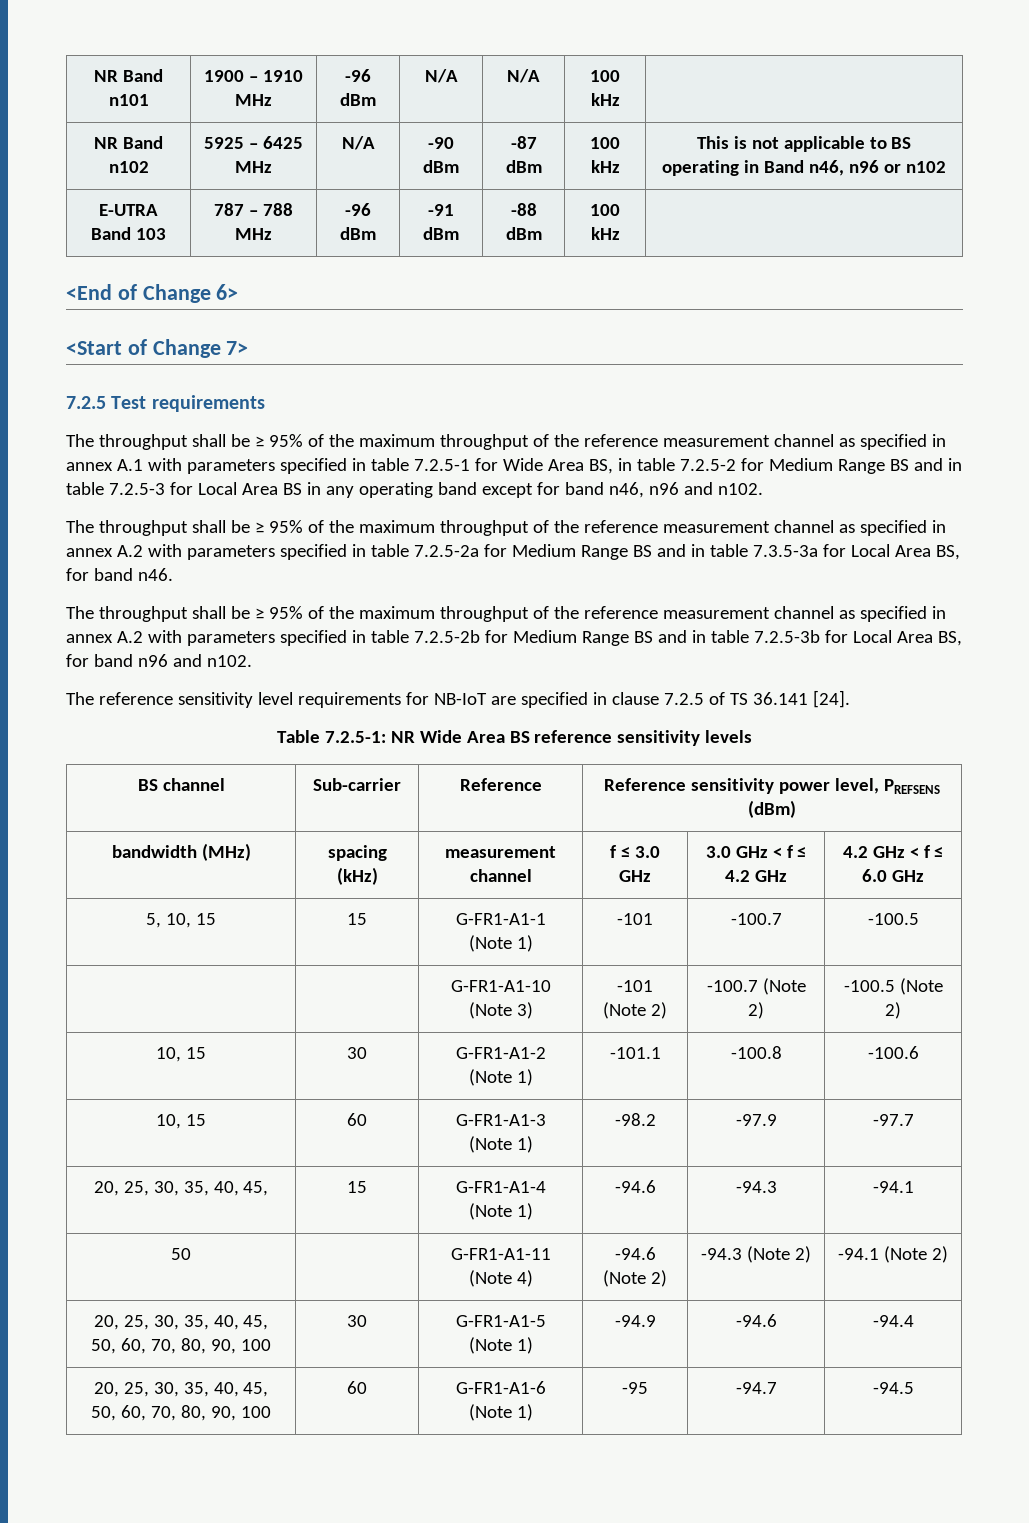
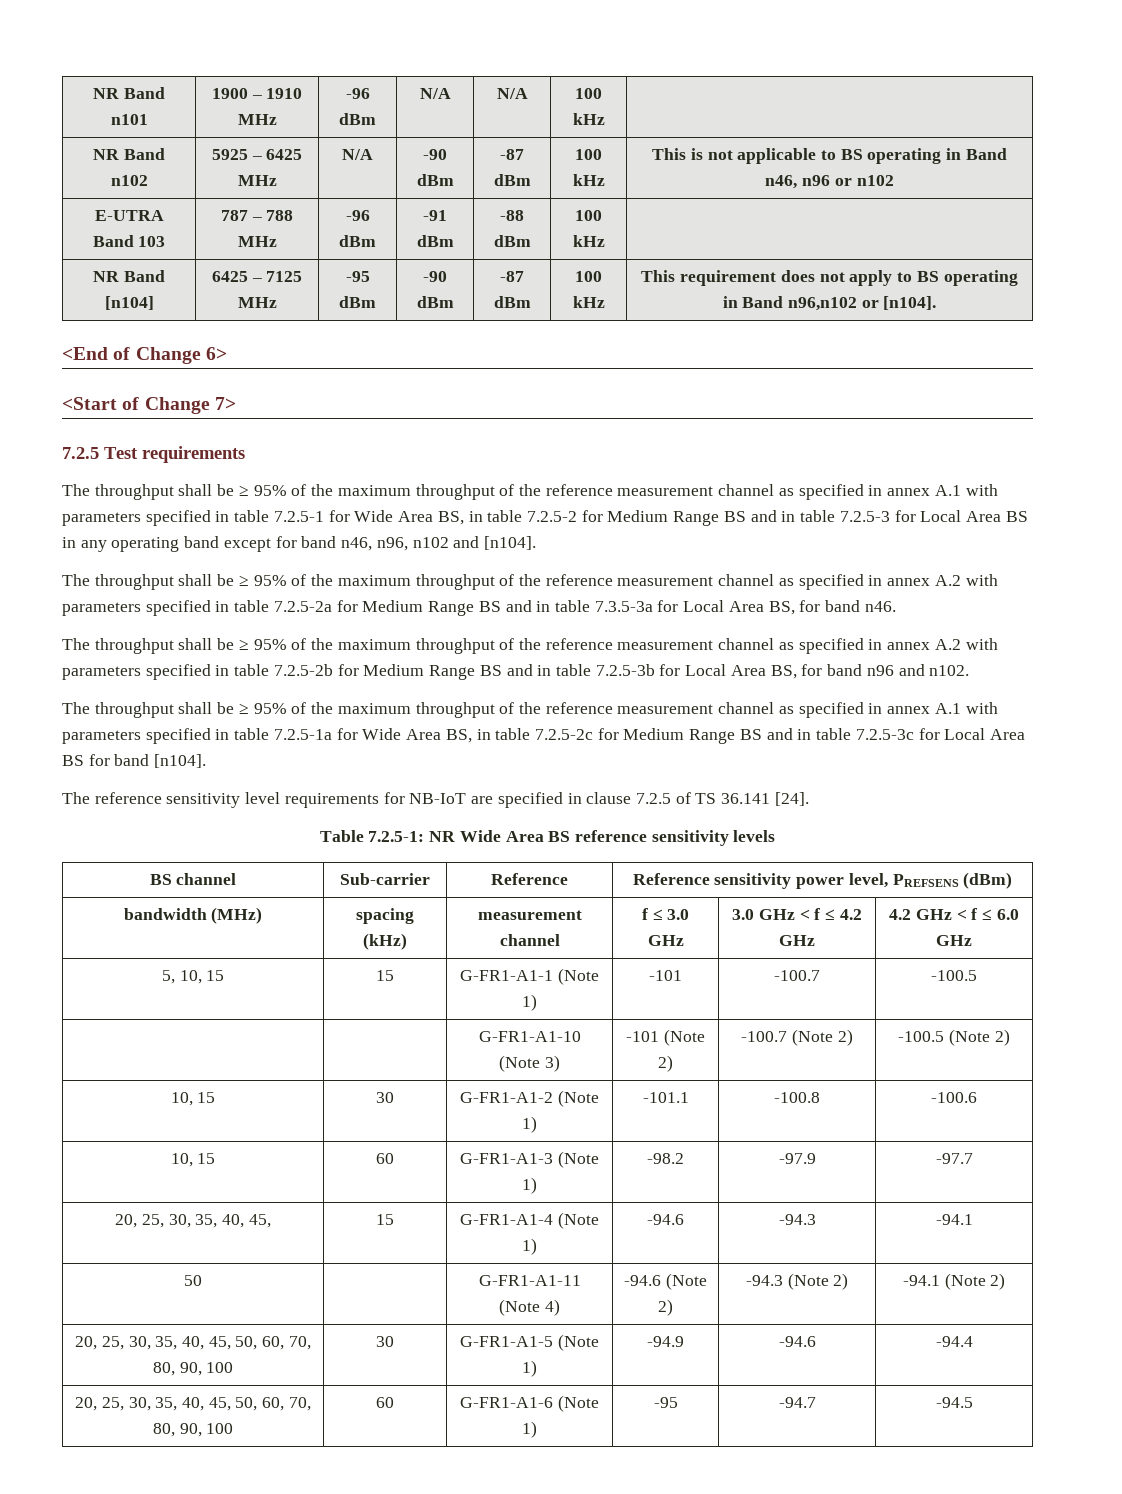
+ NR Band [n104] | 6425 – 7125 MHz | -95 dBm | -90 dBm | -87 dBm | 100 kHz | This requirement does not apply to BS operating in Band n96,n102 or [n104].
- The throughput shall be ≥ 95% of the maximum throughput of the reference measurement channel as specified in annex A.1 with parameters specified in table 7.2.5-1 for Wide Area BS, in table 7.2.5-2 for Medium Range BS and in table 7.2.5-3 for Local Area BS in any operating band except for band n46, n96 and n102.
+ The throughput shall be ≥ 95% of the maximum throughput of the reference measurement channel as specified in annex A.1 with parameters specified in table 7.2.5-1 for Wide Area BS, in table 7.2.5-2 for Medium Range BS and in table 7.2.5-3 for Local Area BS in any operating band except for band n46, n96, n102 and [n104].
+ The throughput shall be ≥ 95% of the maximum throughput of the reference measurement channel as specified in annex A.1 with parameters specified in table 7.2.5-1a for Wide Area BS, in table 7.2.5-2c for Medium Range BS and in table 7.2.5-3c for Local Area BS for band [n104].

